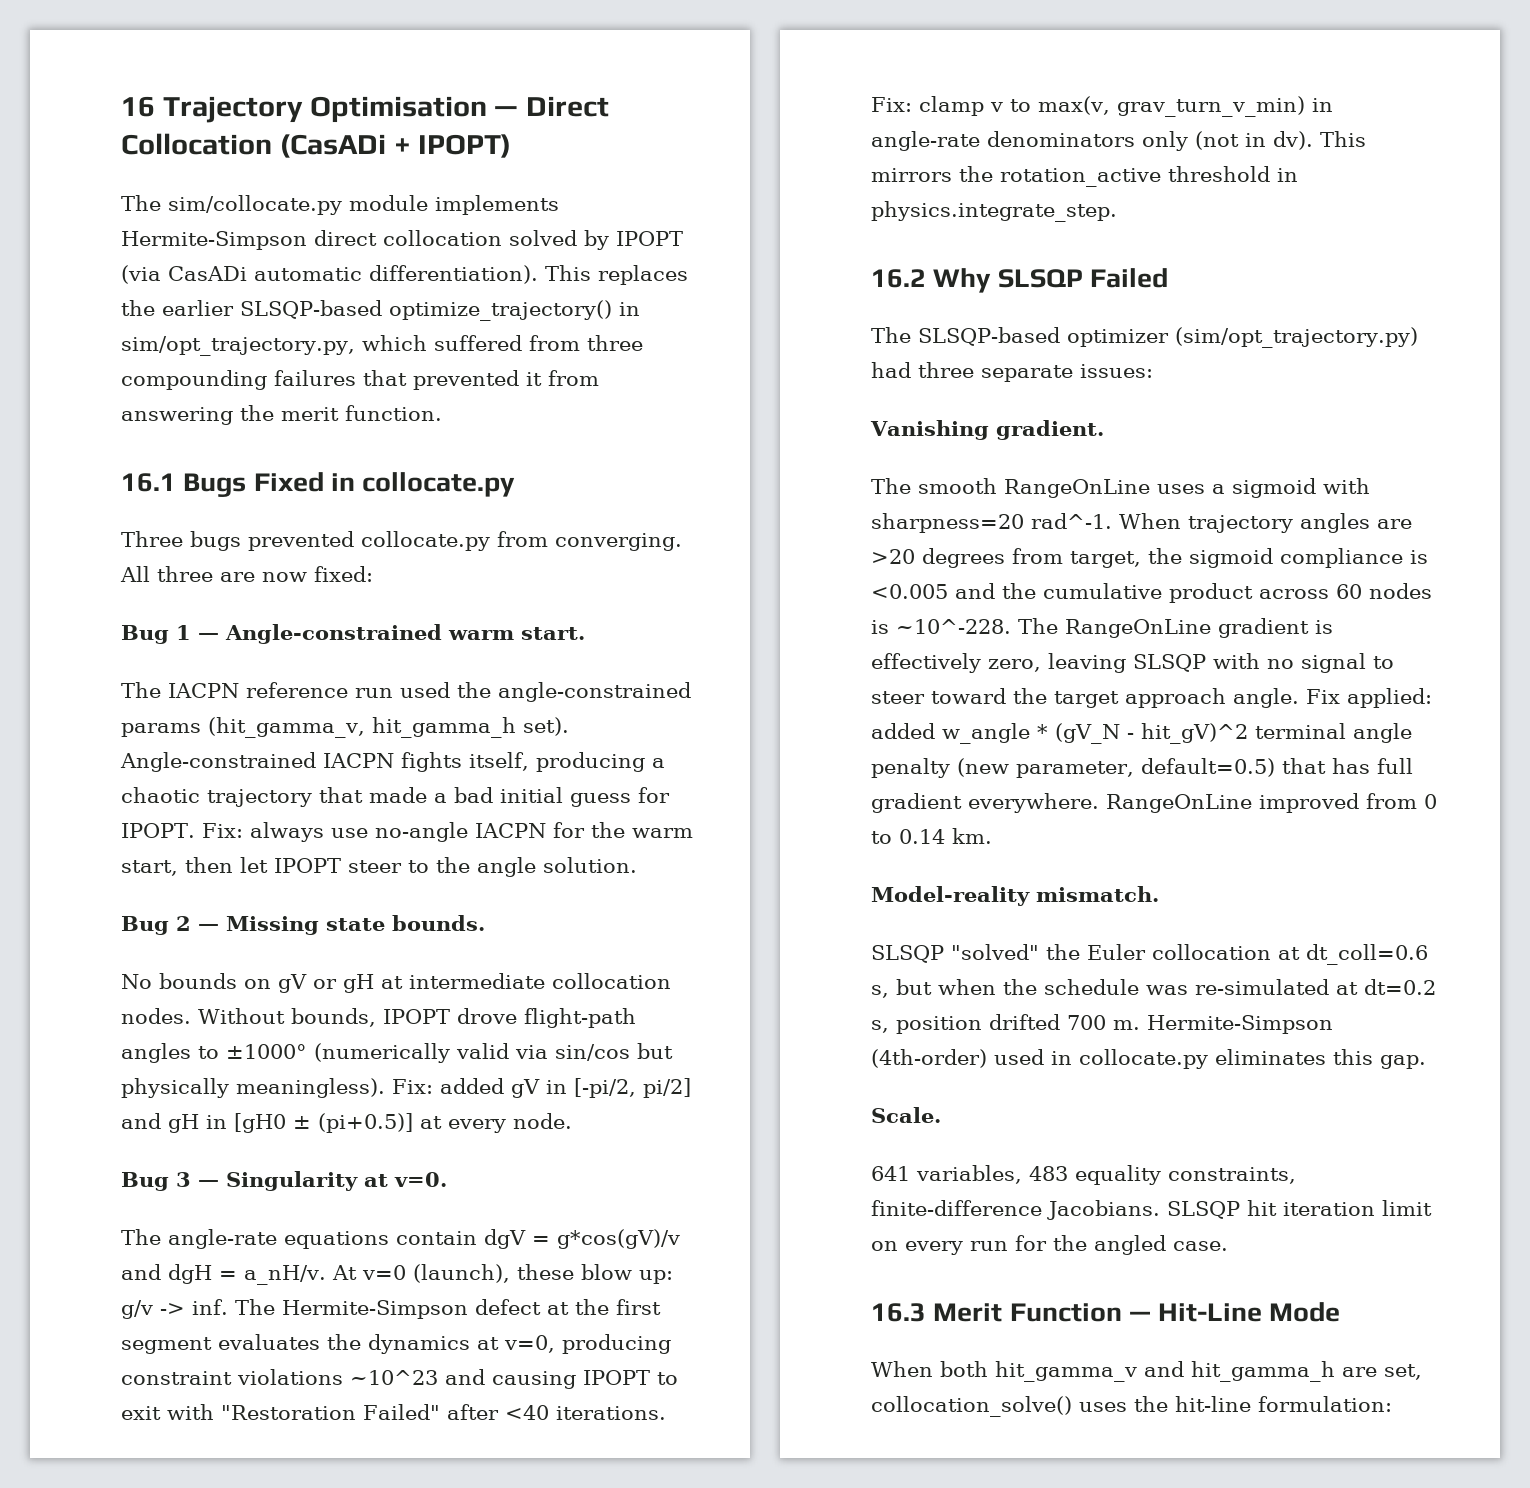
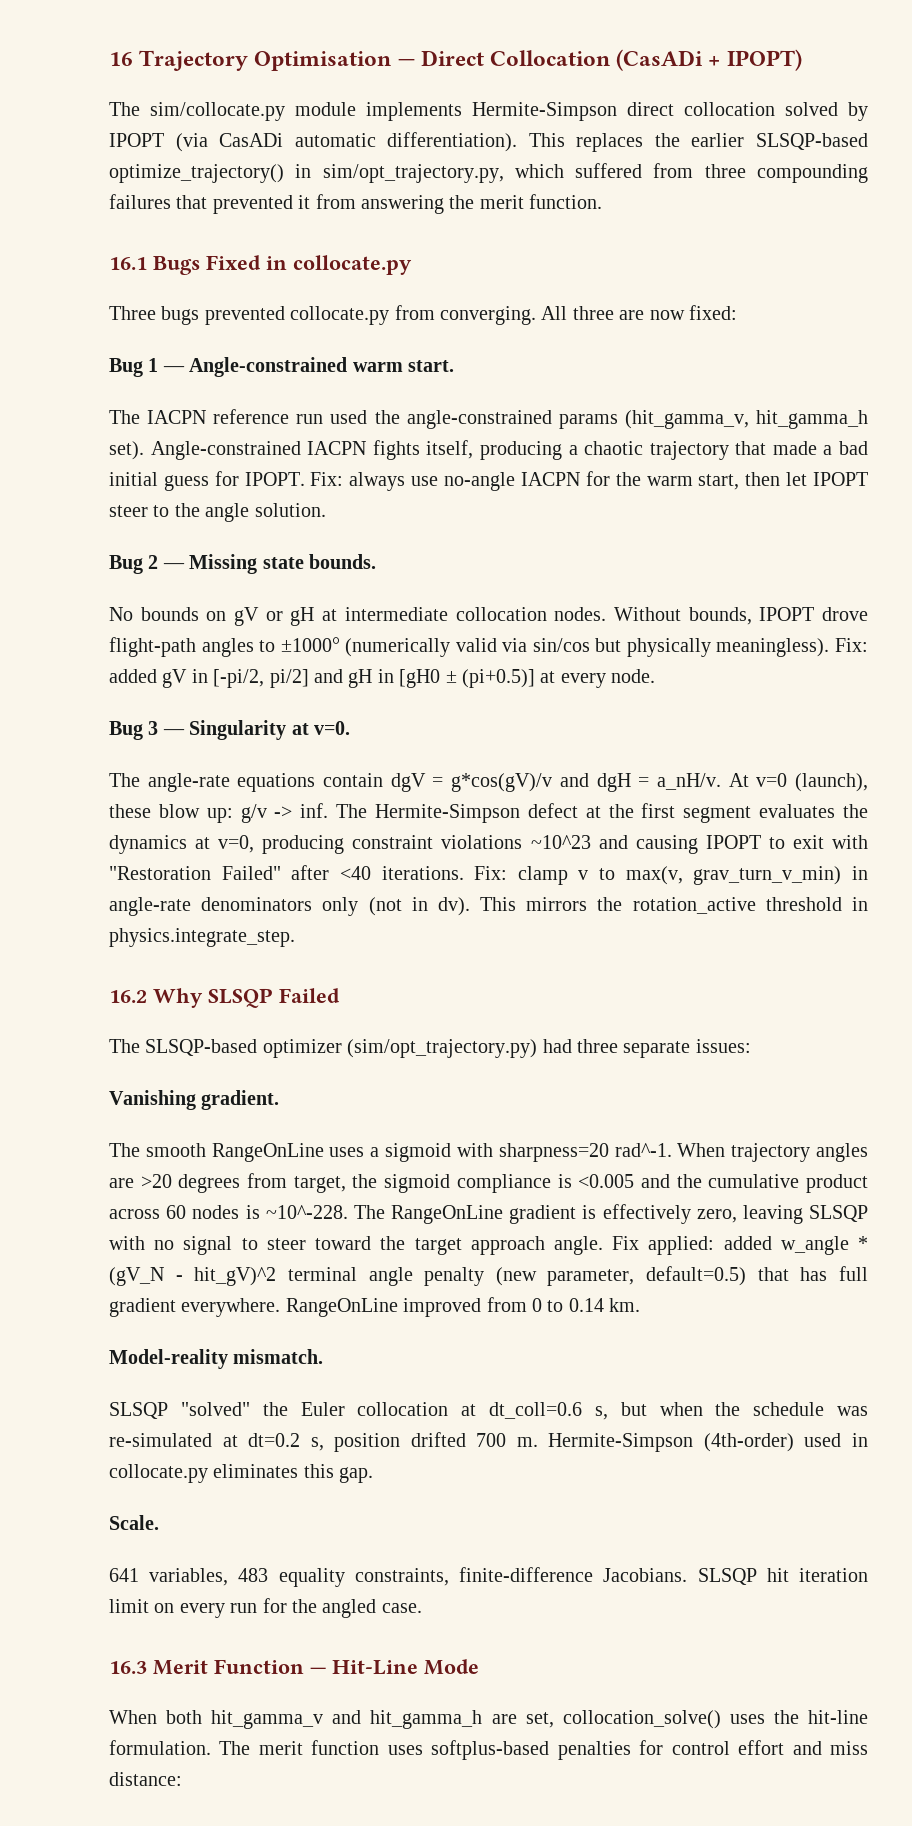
- When both hit_gamma_v and hit_gamma_h are set, collocation_solve() uses the hit-line formulation:
+ When both hit_gamma_v and hit_gamma_h are set, collocation_solve() uses the hit-line formulation. The merit function uses softplus-based penalties for control effort and miss distance:

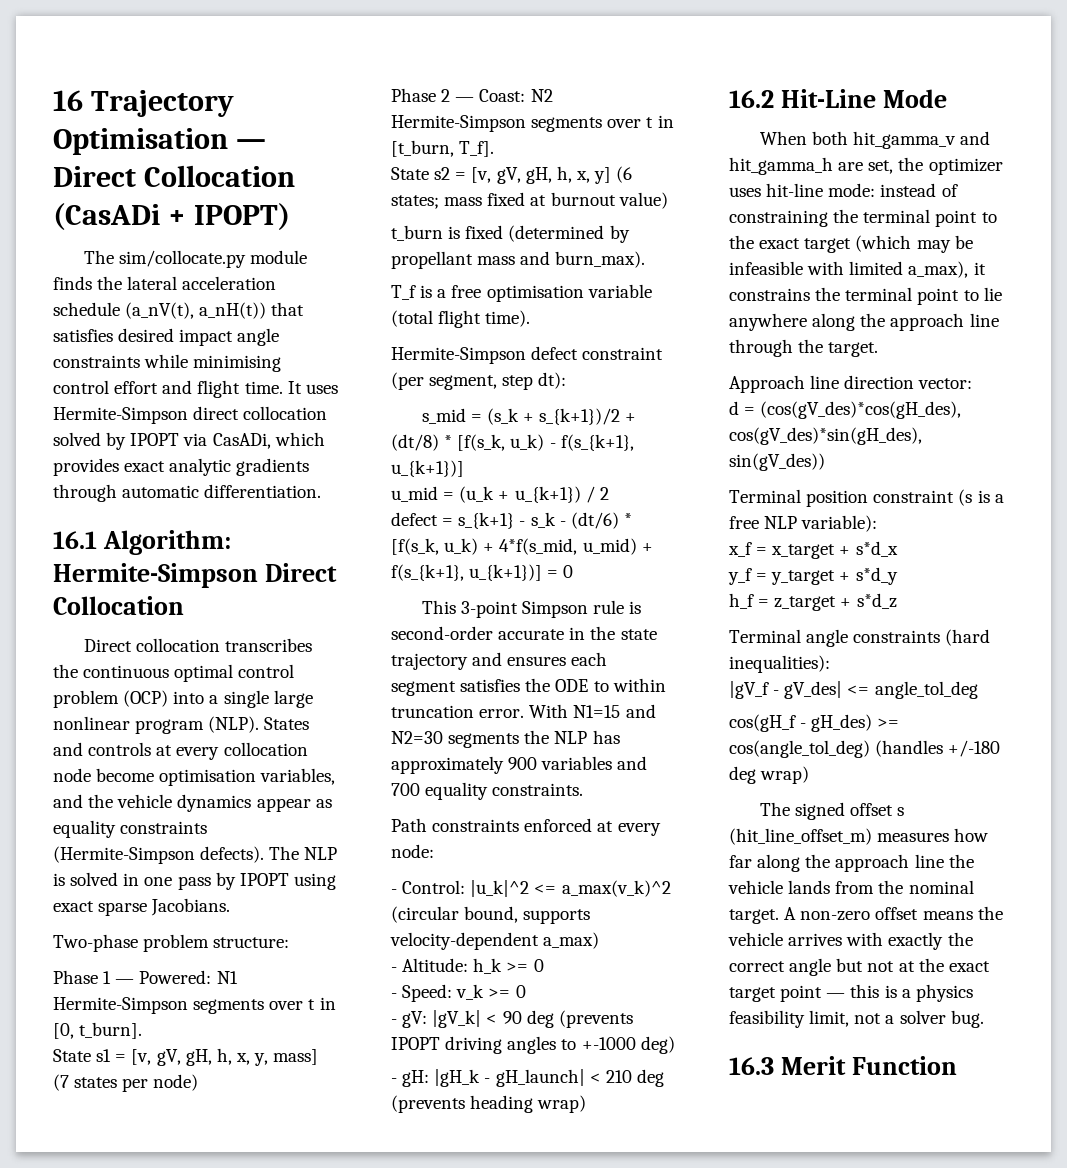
- The sim/collocate.py module implements Hermite-Simpson direct collocation solved by IPOPT (via CasADi automatic differentiation). This replaces the earlier SLSQP-based optimize_trajectory() in sim/opt_trajectory.py, which suffered from three compounding failures that prevented it from answering the merit function.
- 16.1 Bugs Fixed in collocate.py
- Three bugs prevented collocate.py from converging. All three are now fixed:
- Bug 1 — Angle-constrained warm start.
- The IACPN reference run used the angle-constrained params (hit_gamma_v, hit_gamma_h set). Angle-constrained IACPN fights itself, producing a chaotic trajectory that made a bad initial guess for IPOPT. Fix: always use no-angle IACPN for the warm start, then let IPOPT steer to the angle solution.
- Bug 2 — Missing state bounds.
- No bounds on gV or gH at intermediate collocation nodes. Without bounds, IPOPT drove flight-path angles to ±1000° (numerically valid via sin/cos but physically meaningless). Fix: added gV in [-pi/2, pi/2] and gH in [gH0 ± (pi+0.5)] at every node.
- Bug 3 — Singularity at v=0.
- The angle-rate equations contain dgV = g*cos(gV)/v and dgH = a_nH/v. At v=0 (launch), these blow up: g/v -> inf. The Hermite-Simpson defect at the first segment evaluates the dynamics at v=0, producing constraint violations ~10^23 and causing IPOPT to exit with "Restoration Failed" after <40 iterations. Fix: clamp v to max(v, grav_turn_v_min) in angle-rate denominators only (not in dv). This mirrors the rotation_active threshold in physics.integrate_step.
- 16.2 Why SLSQP Failed
- The SLSQP-based optimizer (sim/opt_trajectory.py) had three separate issues:
- Vanishing gradient.
- The smooth RangeOnLine uses a sigmoid with sharpness=20 rad^-1. When trajectory angles are >20 degrees from target, the sigmoid compliance is <0.005 and the cumulative product across 60 nodes is ~10^-228. The RangeOnLine gradient is effectively zero, leaving SLSQP with no signal to steer toward the target approach angle. Fix applied: added w_angle * (gV_N - hit_gV)^2 terminal angle penalty (new parameter, default=0.5) that has full gradient everywhere. RangeOnLine improved from 0 to 0.14 km.
- Model-reality mismatch.
- SLSQP "solved" the Euler collocation at dt_coll=0.6 s, but when the schedule was re-simulated at dt=0.2 s, position drifted 700 m. Hermite-Simpson (4th-order) used in collocate.py eliminates this gap.
- Scale.
- 641 variables, 483 equality constraints, finite-difference Jacobians. SLSQP hit iteration limit on every run for the angled case.
- 16.3 Merit Function — Hit-Line Mode
+ The sim/collocate.py module finds the lateral acceleration schedule (a_nV(t), a_nH(t)) that satisfies desired impact angle constraints while minimising control effort and flight time. It uses Hermite-Simpson direct collocation solved by IPOPT via CasADi, which provides exact analytic gradients through automatic differentiation.
+ 16.1 Algorithm: Hermite-Simpson Direct Collocation
+ Direct collocation transcribes the continuous optimal control problem (OCP) into a single large nonlinear program (NLP). States and controls at every collocation node become optimisation variables, and the vehicle dynamics appear as equality constraints (Hermite-Simpson defects). The NLP is solved in one pass by IPOPT using exact sparse Jacobians.
+ Two-phase problem structure:
+ Phase 1 — Powered: N1 Hermite-Simpson segments over t in [0, t_burn].
+ State s1 = [v, gV, gH, h, x, y, mass] (7 states per node)
+ Phase 2 — Coast: N2 Hermite-Simpson segments over t in [t_burn, T_f].
+ State s2 = [v, gV, gH, h, x, y] (6 states; mass fixed at burnout value)
+ t_burn is fixed (determined by propellant mass and burn_max).
+ T_f is a free optimisation variable (total flight time).
+ Hermite-Simpson defect constraint (per segment, step dt):
+ s_mid = (s_k + s_{k+1})/2 + (dt/8) * [f(s_k, u_k) - f(s_{k+1}, u_{k+1})]
+ u_mid = (u_k + u_{k+1}) / 2
+ defect = s_{k+1} - s_k - (dt/6) * [f(s_k, u_k) + 4*f(s_mid, u_mid) + f(s_{k+1}, u_{k+1})] = 0
+ This 3-point Simpson rule is second-order accurate in the state trajectory and ensures each segment satisfies the ODE to within truncation error. With N1=15 and N2=30 segments the NLP has approximately 900 variables and 700 equality constraints.
+ Path constraints enforced at every node:
+ - Control: |u_k|^2 <= a_max(v_k)^2 (circular bound, supports velocity-dependent a_max)
+ - Altitude: h_k >= 0
+ - Speed: v_k >= 0
+ - gV: |gV_k| < 90 deg (prevents IPOPT driving angles to +-1000 deg)
+ - gH: |gH_k - gH_launch| < 210 deg (prevents heading wrap)
+ 16.2 Hit-Line Mode
- When both hit_gamma_v and hit_gamma_h are set, collocation_solve() uses the hit-line formulation. The merit function uses softplus-based penalties for control effort and miss distance:
+ When both hit_gamma_v and hit_gamma_h are set, the optimizer uses hit-line mode: instead of constraining the terminal point to the exact target (which may be infeasible with limited a_max), it constrains the terminal point to lie anywhere along the approach line through the target.
+ Approach line direction vector:
+ d = (cos(gV_des)*cos(gH_des), cos(gV_des)*sin(gH_des), sin(gV_des))
+ Terminal position constraint (s is a free NLP variable):
+ x_f = x_target + s*d_x
+ y_f = y_target + s*d_y
+ h_f = z_target + s*d_z
+ Terminal angle constraints (hard inequalities):
+ |gV_f - gV_des| <= angle_tol_deg
+ cos(gH_f - gH_des) >= cos(angle_tol_deg) (handles +/-180 deg wrap)
+ The signed offset s (hit_line_offset_m) measures how far along the approach line the vehicle lands from the nominal target. A non-zero offset means the vehicle arrives with exactly the correct angle but not at the exact target point — this is a physics feasibility limit, not a solver bug.
+ 16.3 Merit Function

